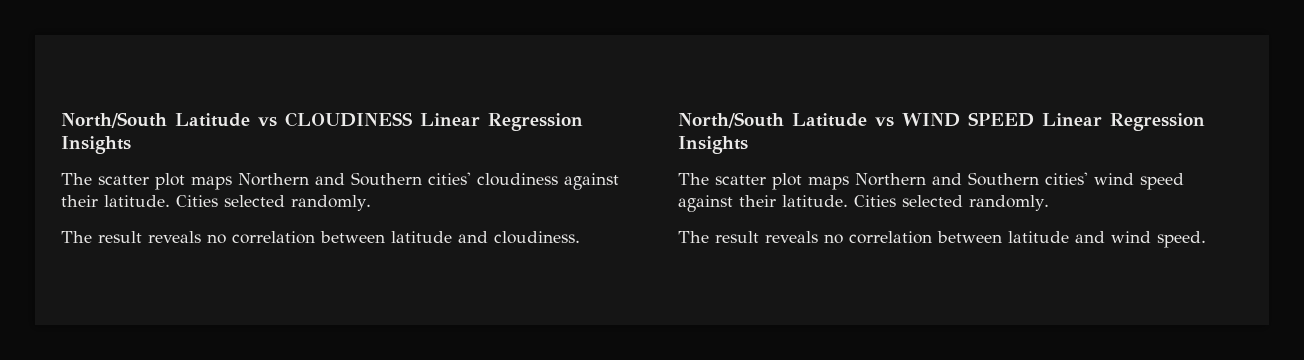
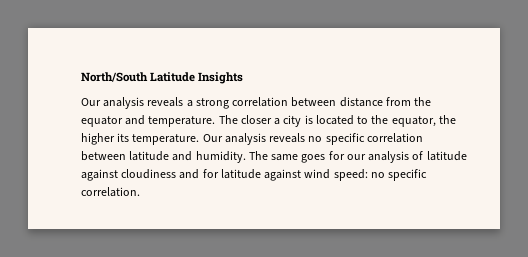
- North/South Latitude vs CLOUDINESS Linear Regression Insights
- The scatter plot maps Northern and Southern cities' cloudiness against their latitude. Cities selected randomly.
- The result reveals no correlation between latitude and cloudiness.
- North/South Latitude vs WIND SPEED Linear Regression Insights
- The scatter plot maps Northern and Southern cities' wind speed against their latitude. Cities selected randomly.
- The result reveals no correlation between latitude and wind speed.
+ North/South Latitude Insights
+ Our analysis reveals a strong correlation between distance from the equator and temperature. The closer a city is located to the equator, the higher its temperature. Our analysis reveals no specific correlation between latitude and humidity. The same goes for our analysis of latitude against cloudiness and for latitude against wind speed: no specific correlation.

